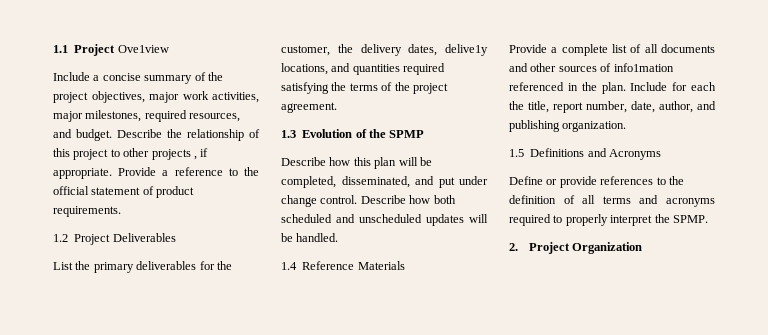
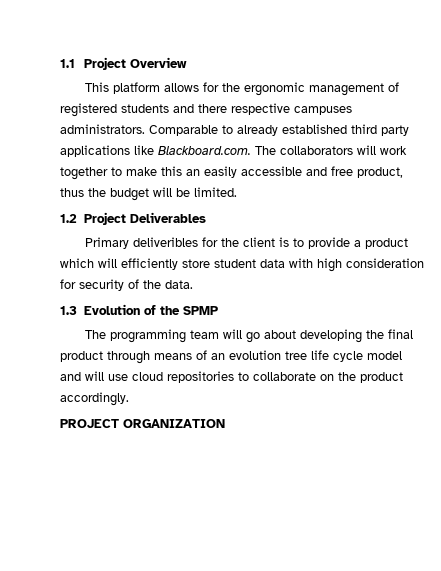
- 1.1 Project Ove1view
- Include a concise summary of the project objectives, major work activities, major milestones, required resources, and budget. Describe the relationship of this project to other projects , if appropriate. Provide a reference to the official statement of product requirements.
+ 1.1 Project Overview
+ This platform allows for the ergonomic management of registered students and there respective campuses administrators. Comparable to already established third party applications like Blackboard.com. The collaborators will work together to make this an easily accessible and free product, thus the budget will be limited.
  1.2 Project Deliverables
- List the primary deliverables for the customer, the delivery dates, delive1y locations, and quantities required satisfying the terms of the project agreement.
+ Primary deliveribles for the client is to provide a product which will efficiently store student data with high consideration for security of the data.
- Describe how this plan will be completed, disseminated, and put under change control. Describe how both scheduled and unscheduled updates will be handled.
- 1.4 Reference Materials
- Provide a complete list of all documents and other sources of info1mation referenced in the plan. Include for each the title, report number, date, author, and publishing organization.
- 1.5 Definitions and Acronyms
- Define or provide references to the definition of all terms and acronyms required to properly interpret the SPMP.
- 2. Project Organization
+ The programming team will go about developing the final product through means of an evolution tree life cycle model and will use cloud repositories to collaborate on the product accordingly.
+ PROJECT ORGANIZATION

